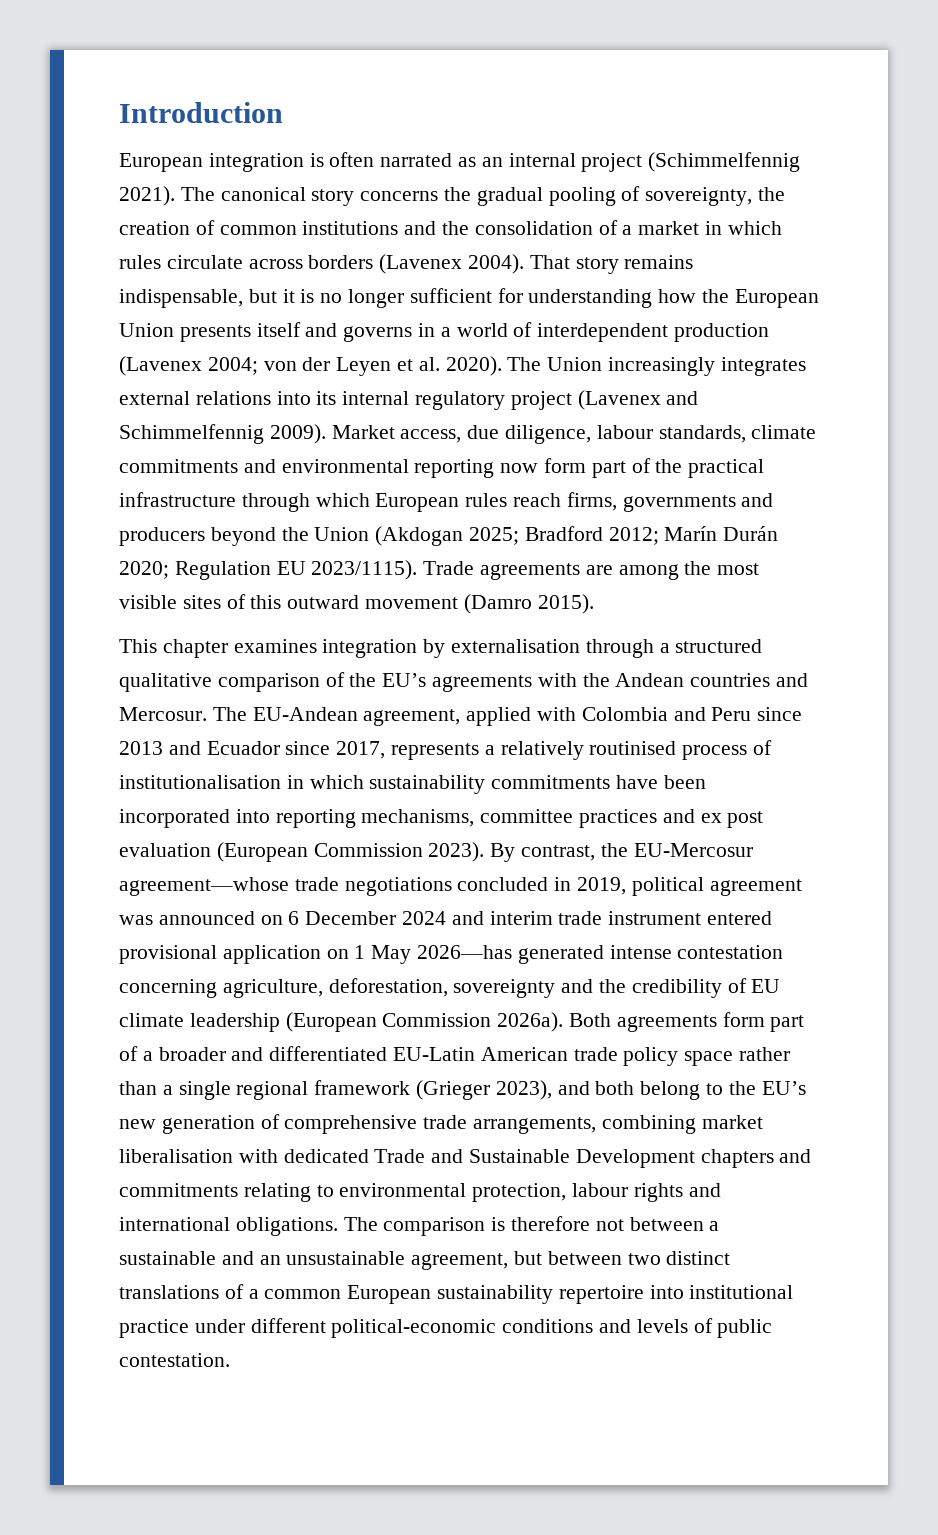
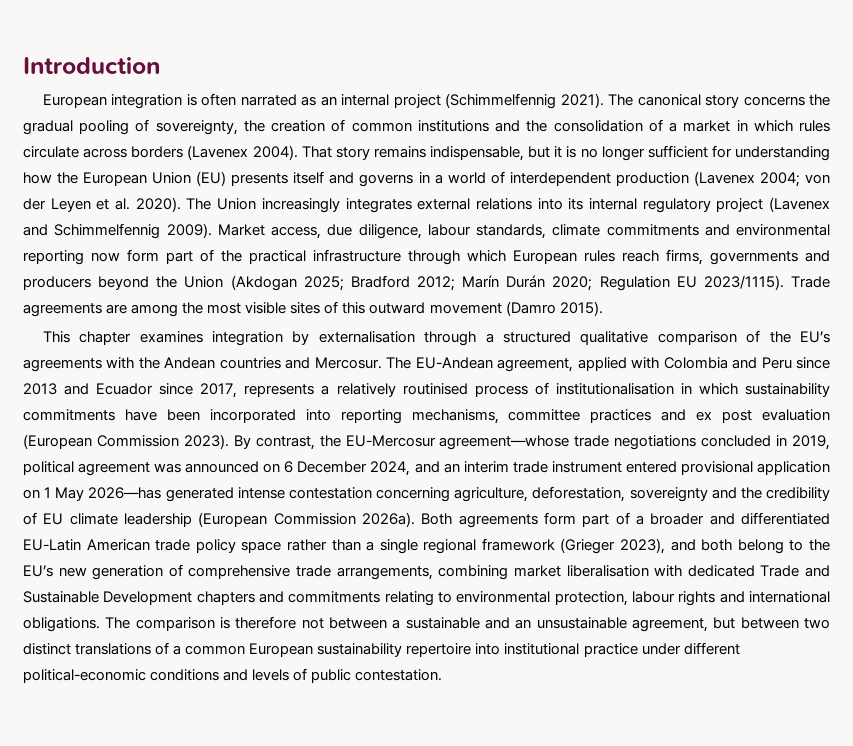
- That story remains indispensable, but it is no longer sufficient for understanding how the European Union presents itself and governs in a world of interdependent production (Lavenex 2004; von der Leyen et al. 2020).
+ That story remains indispensable, but it is no longer sufficient for understanding how the European Union (EU) presents itself and governs in a world of interdependent production (Lavenex 2004; von der Leyen et al. 2020).
- By contrast, the EU-Mercosur agreement—whose trade negotiations concluded in 2019, political agreement was announced on 6 December 2024 and interim trade instrument entered provisional application on 1 May 2026—has generated intense contestation concerning agriculture, deforestation, sovereignty and the credibility of EU climate leadership (European Commission 2026a).
+ By contrast, the EU-Mercosur agreement—whose trade negotiations concluded in 2019, political agreement was announced on 6 December 2024, and an interim trade instrument entered provisional application on 1 May 2026—has generated intense contestation concerning agriculture, deforestation, sovereignty and the credibility of EU climate leadership (European Commission 2026a).

